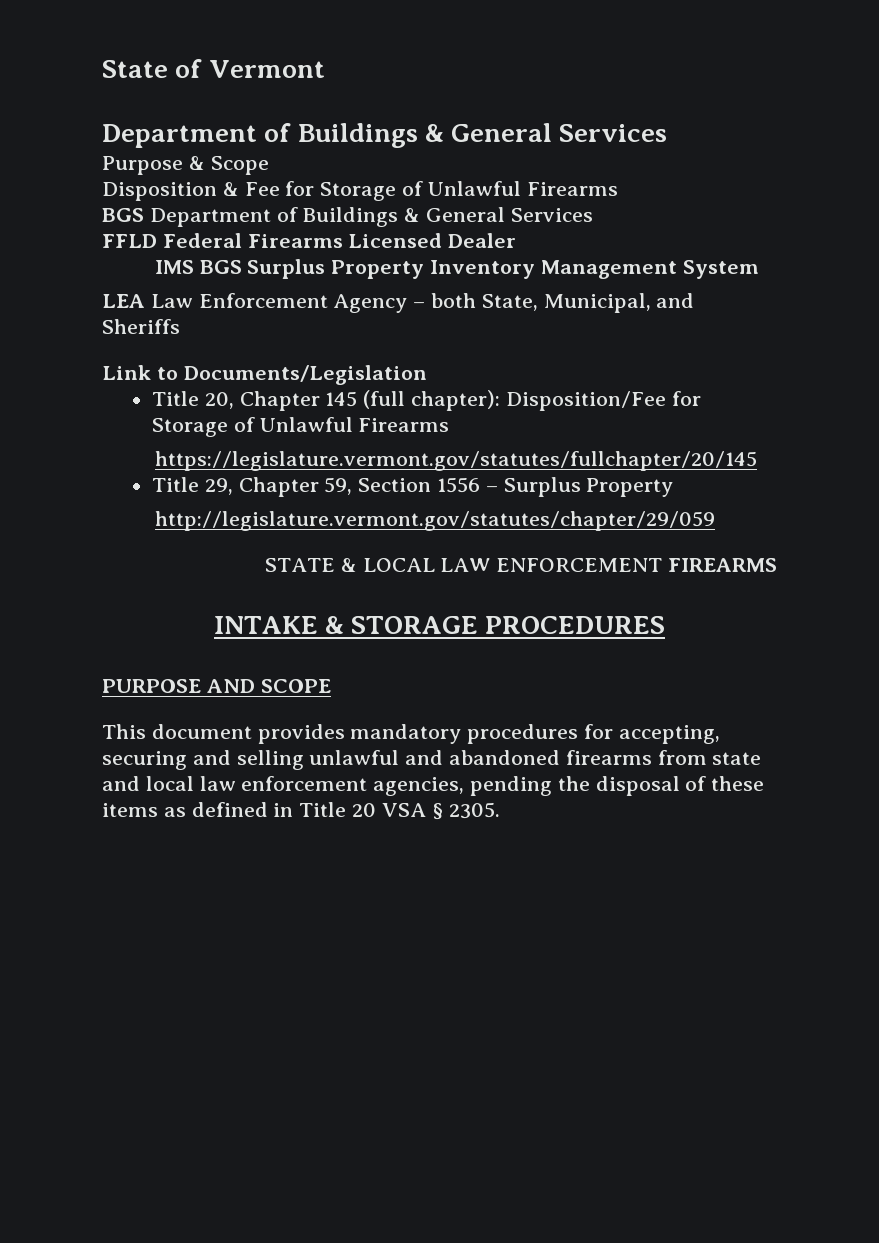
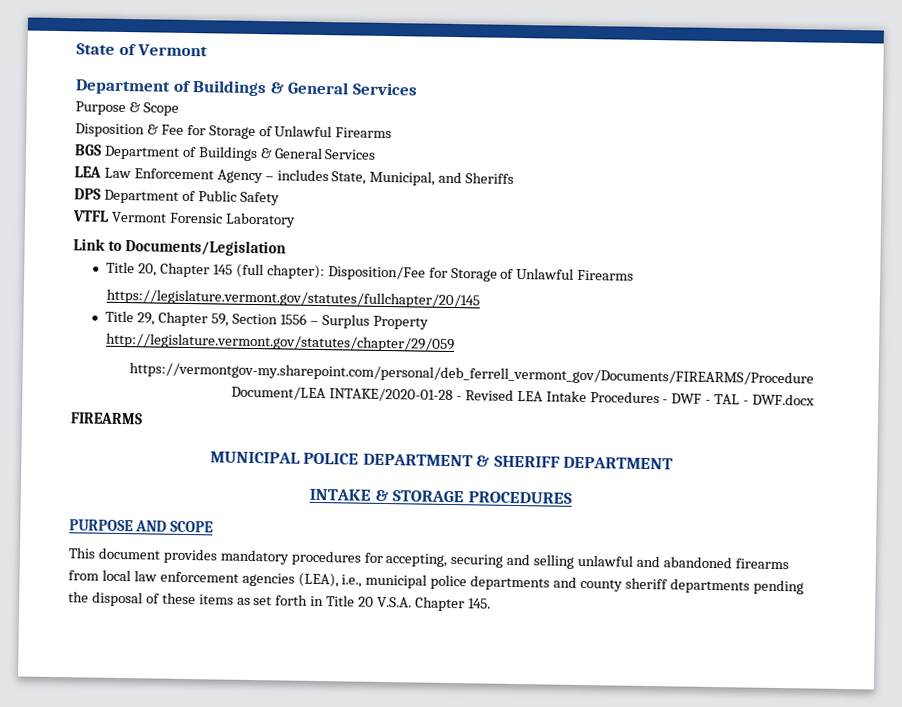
- FFLD Federal Firearms Licensed Dealer
- IMS BGS Surplus Property Inventory Management System
- LEA Law Enforcement Agency – both State, Municipal, and Sheriffs
+ LEA Law Enforcement Agency – includes State, Municipal, and Sheriffs
+ DPS Department of Public Safety
+ VTFL Vermont Forensic Laboratory
- STATE & LOCAL LAW ENFORCEMENT FIREARMS
+ https://vermontgov-my.sharepoint.com/personal/deb_ferrell_vermont_gov/Documents/FIREARMS/Procedure Document/LEA INTAKE/2020-01-28 - Revised LEA Intake Procedures - DWF - TAL - DWF.docx
+ FIREARMS
+ MUNICIPAL POLICE DEPARTMENT & SHERIFF DEPARTMENT
- This document provides mandatory procedures for accepting, securing and selling unlawful and abandoned firearms from state and local law enforcement agencies, pending the disposal of these items as defined in Title 20 VSA § 2305.
+ This document provides mandatory procedures for accepting, securing and selling unlawful and abandoned firearms from local law enforcement agencies (LEA), i.e., municipal police departments and county sheriff departments pending the disposal of these items as set forth in Title 20 V.S.A. Chapter 145.

